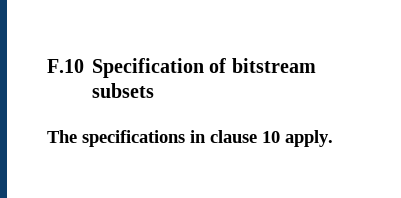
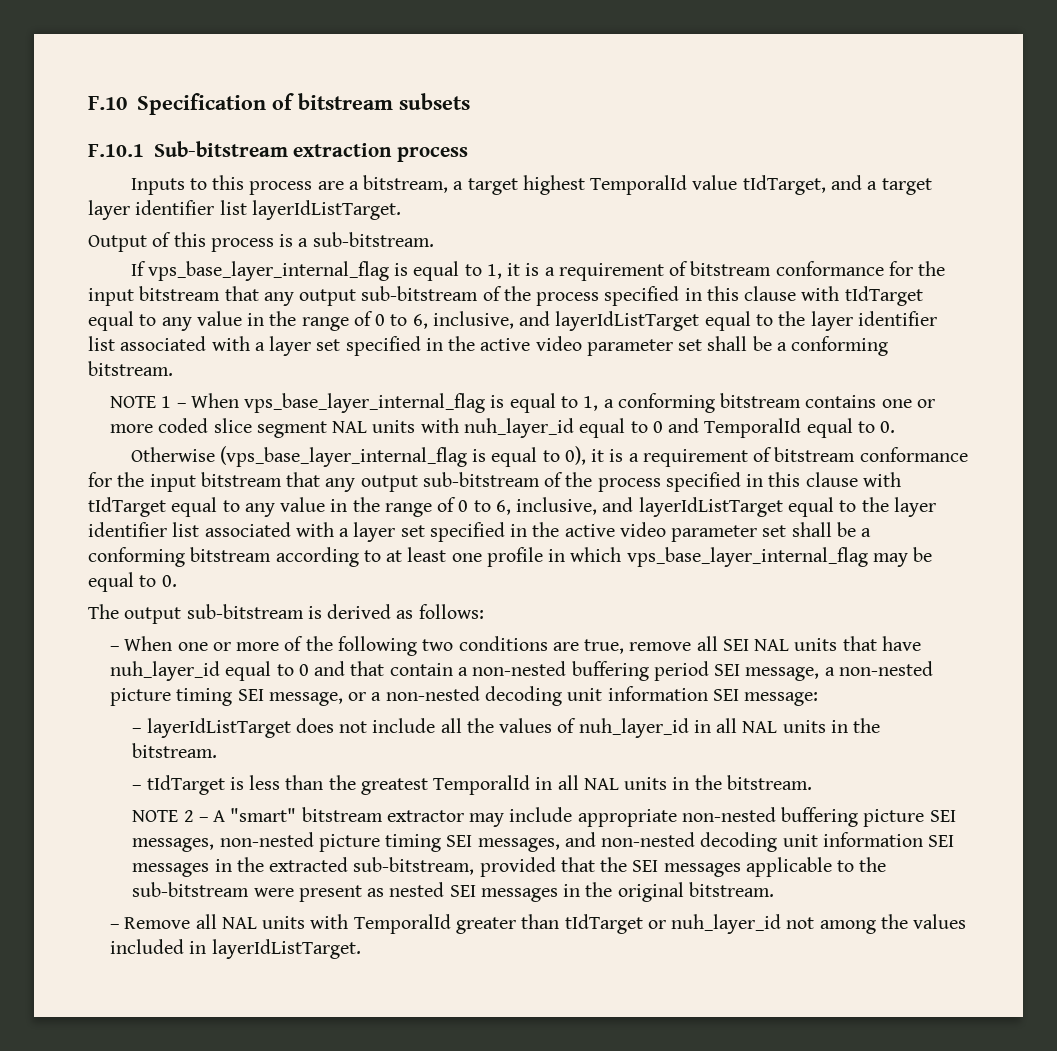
- The specifications in clause 10 apply.
+ F.10.1 Sub-bitstream extraction process
+ Inputs to this process are a bitstream, a target highest TemporalId value tIdTarget, and a target layer identifier list layerIdListTarget.
+ Output of this process is a sub-bitstream.
+ If vps_base_layer_internal_flag is equal to 1, it is a requirement of bitstream conformance for the input bitstream that any output sub-bitstream of the process specified in this clause with tIdTarget equal to any value in the range of 0 to 6, inclusive, and layerIdListTarget equal to the layer identifier list associated with a layer set specified in the active video parameter set shall be a conforming bitstream.
+ NOTE 1 – When vps_base_layer_internal_flag is equal to 1, a conforming bitstream contains one or more coded slice segment NAL units with nuh_layer_id equal to 0 and TemporalId equal to 0.
+ Otherwise (vps_base_layer_internal_flag is equal to 0), it is a requirement of bitstream conformance for the input bitstream that any output sub-bitstream of the process specified in this clause with tIdTarget equal to any value in the range of 0 to 6, inclusive, and layerIdListTarget equal to the layer identifier list associated with a layer set specified in the active video parameter set shall be a conforming bitstream according to at least one profile in which vps_base_layer_internal_flag may be equal to 0.
+ The output sub-bitstream is derived as follows:
+ – When one or more of the following two conditions are true, remove all SEI NAL units that have nuh_layer_id equal to 0 and that contain a non-nested buffering period SEI message, a non-nested picture timing SEI message, or a non-nested decoding unit information SEI message:
+ – layerIdListTarget does not include all the values of nuh_layer_id in all NAL units in the bitstream.
+ – tIdTarget is less than the greatest TemporalId in all NAL units in the bitstream.
+ NOTE 2 – A "smart" bitstream extractor may include appropriate non-nested buffering picture SEI messages, non-nested picture timing SEI messages, and non-nested decoding unit information SEI messages in the extracted sub-bitstream, provided that the SEI messages applicable to the sub-bitstream were present as nested SEI messages in the original bitstream.
+ – Remove all NAL units with TemporalId greater than tIdTarget or nuh_layer_id not among the values included in layerIdListTarget.

